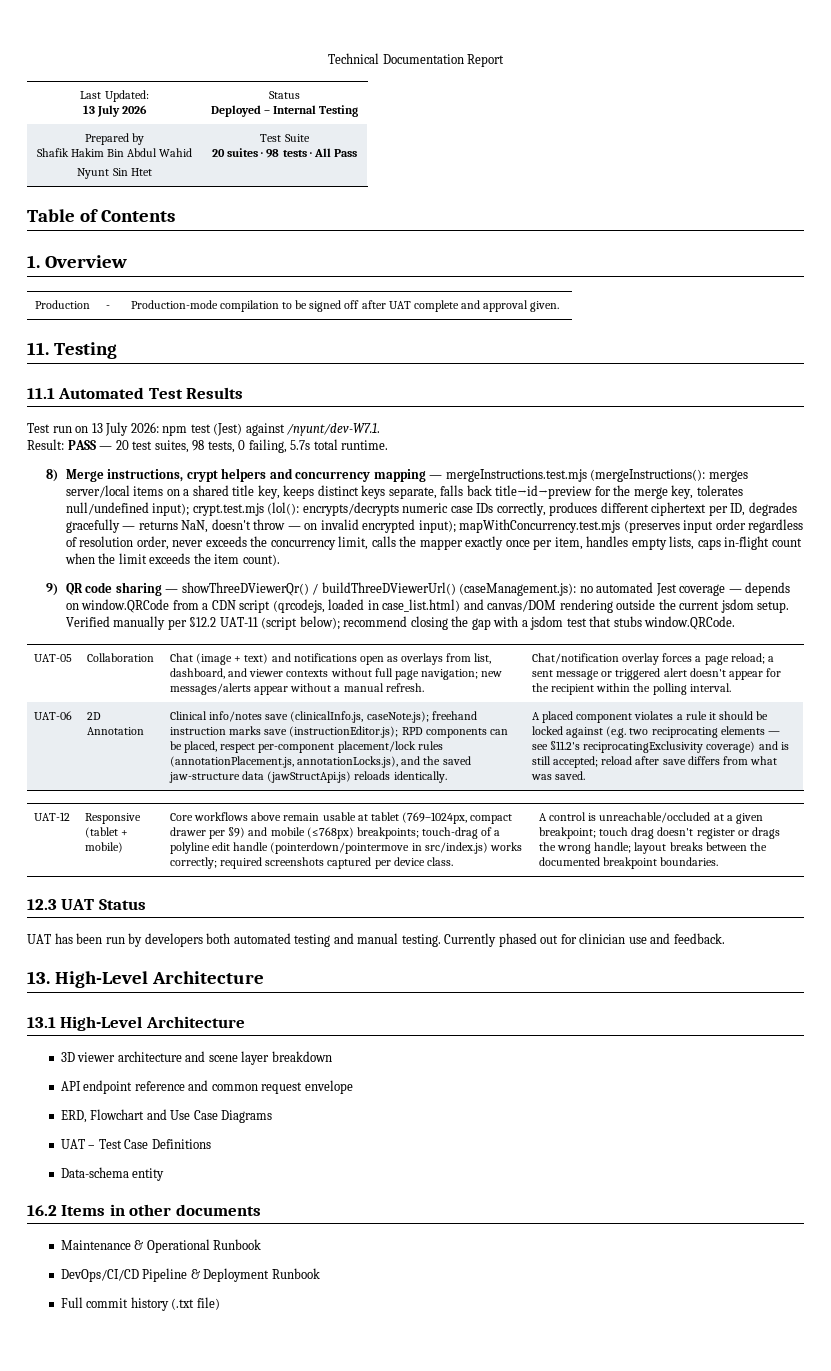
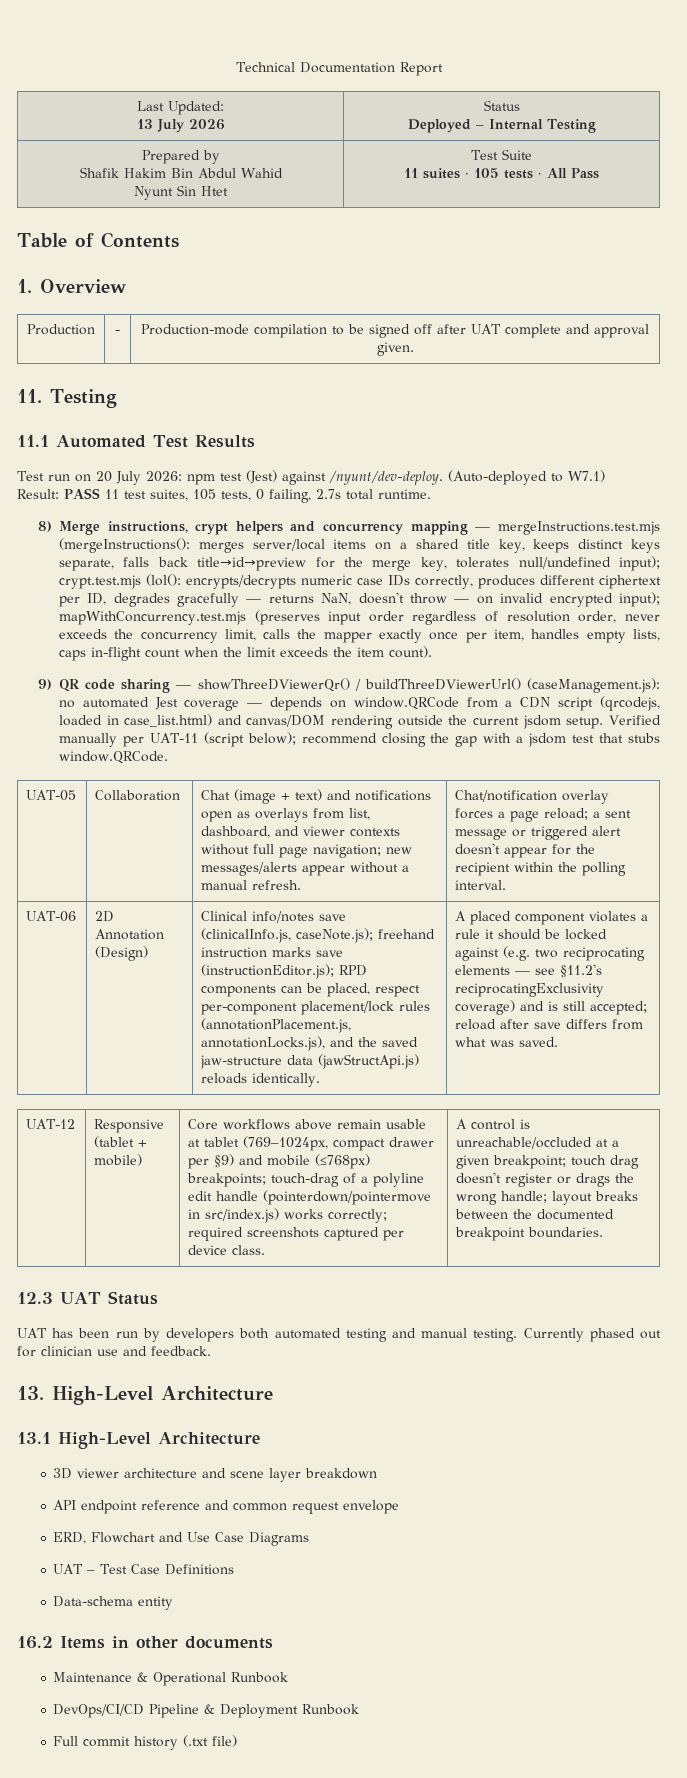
  Prepared by
  Shafik Hakim Bin Abdul Wahid
  Nyunt Sin Htet | Test Suite
- 20 suites · 98 tests · All Pass
+ 11 suites · 105 tests · All Pass
- Test run on 13 July 2026: npm test (Jest) against /nyunt/dev-W7.1.
+ Test run on 20 July 2026: npm test (Jest) against /nyunt/dev-deploy. (Auto-deployed to W7.1)
- Result: PASS — 20 test suites, 98 tests, 0 failing, 5.7s total runtime.
+ Result: PASS 11 test suites, 105 tests, 0 failing, 2.7s total runtime.
- Verified manually per §12.2 UAT-11 (script below); recommend closing the gap with a jsdom test that stubs window.QRCode.
+ Verified manually per UAT-11 (script below); recommend closing the gap with a jsdom test that stubs window.QRCode.
- 2D Annotation
+ 2D Annotation (Design)

